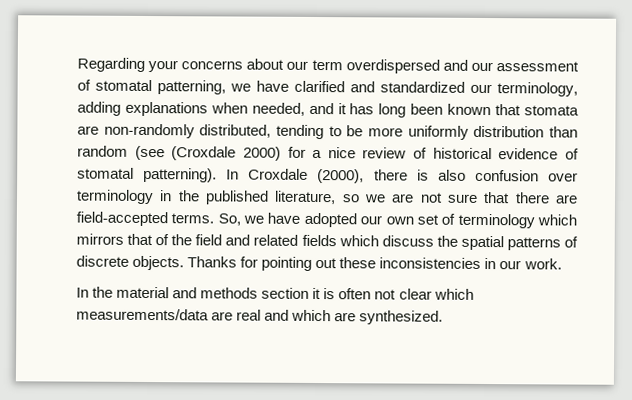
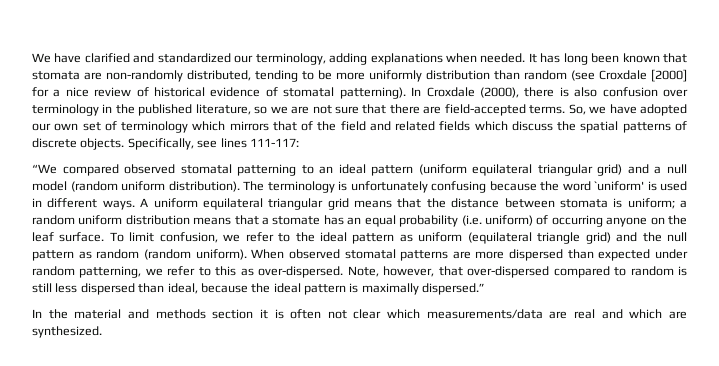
- Regarding your concerns about our term overdispersed and our assessment of stomatal patterning, we have clarified and standardized our terminology, adding explanations when needed, and it has long been known that stomata are non-randomly distributed, tending to be more uniformly distribution than random (see (Croxdale 2000) for a nice review of historical evidence of stomatal patterning).
+ We have clarified and standardized our terminology, adding explanations when needed. It has long been known that stomata are non-randomly distributed, tending to be more uniformly distribution than random (see Croxdale [2000] for a nice review of historical evidence of stomatal patterning).
- Thanks for pointing out these inconsistencies in our work.
+ Specifically, see lines 111-117:
+ “We compared observed stomatal patterning to an ideal pattern (uniform equilateral triangular grid) and a null model (random uniform distribution). The terminology is unfortunately confusing because the word `uniform' is used in different ways. A uniform equilateral triangular grid means that the distance between stomata is uniform; a random uniform distribution means that a stomate has an equal probability (i.e. uniform) of occurring anyone on the leaf surface. To limit confusion, we refer to the ideal pattern as uniform (equilateral triangle grid) and the null pattern as random (random uniform). When observed stomatal patterns are more dispersed than expected under random patterning, we refer to this as over-dispersed. Note, however, that over-dispersed compared to random is still less dispersed than ideal, because the ideal pattern is maximally dispersed.”

